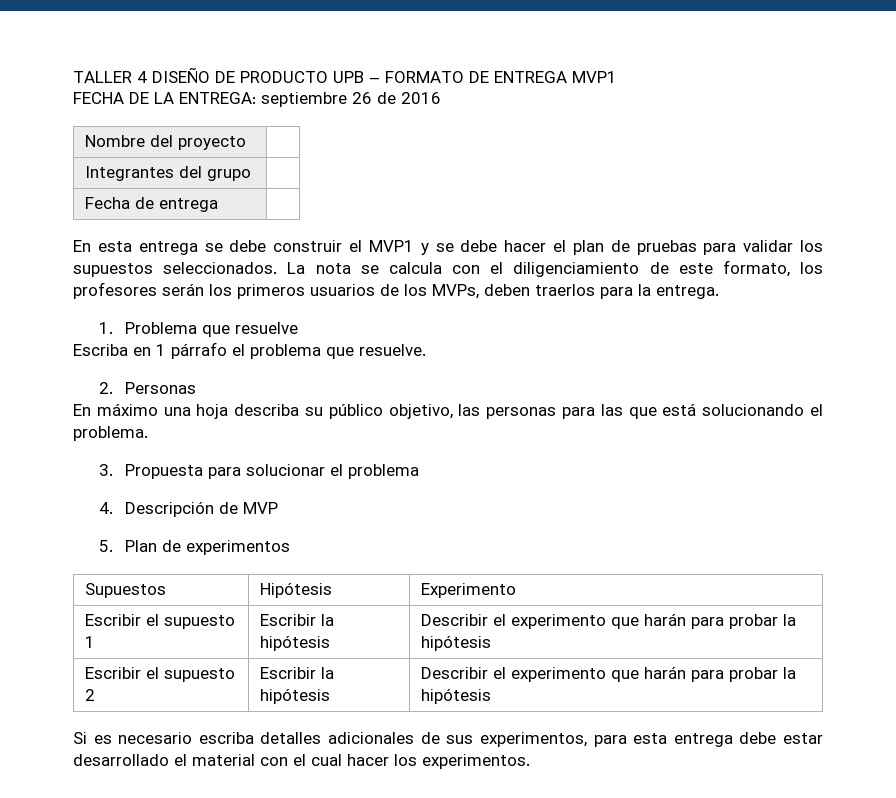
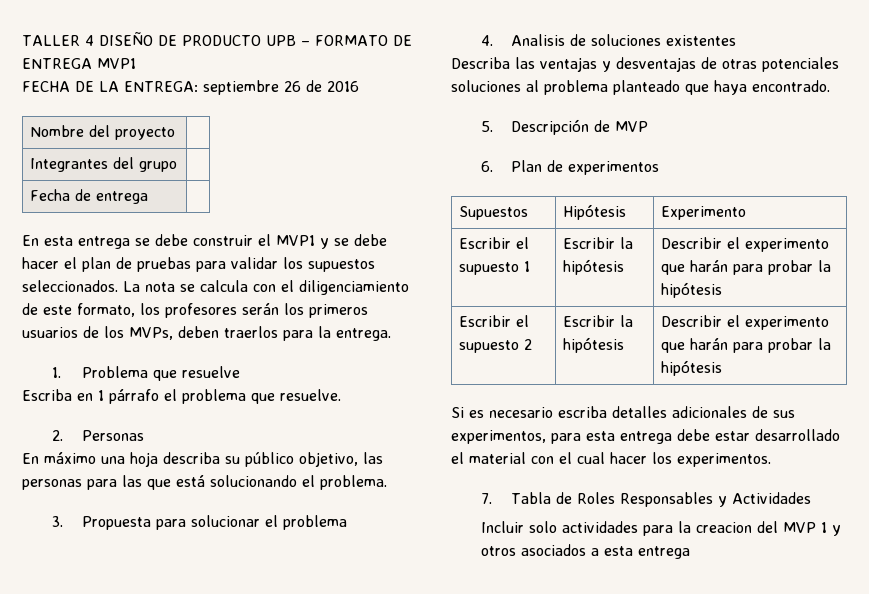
- 4. Descripción de MVP
+ 4. Analisis de soluciones existentes
+ Describa las ventajas y desventajas de otras potenciales soluciones al problema planteado que haya encontrado.
+ 5. Descripción de MVP
- 5. Plan de experimentos
+ 6. Plan de experimentos
+ 7. Tabla de Roles Responsables y Actividades
+ Incluir solo actividades para la creacion del MVP 1 y otros asociados a esta entrega

